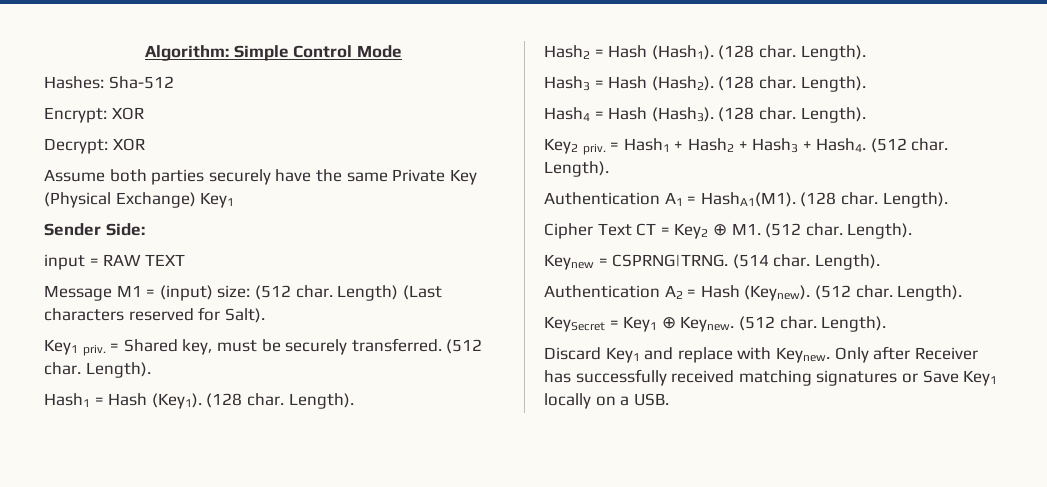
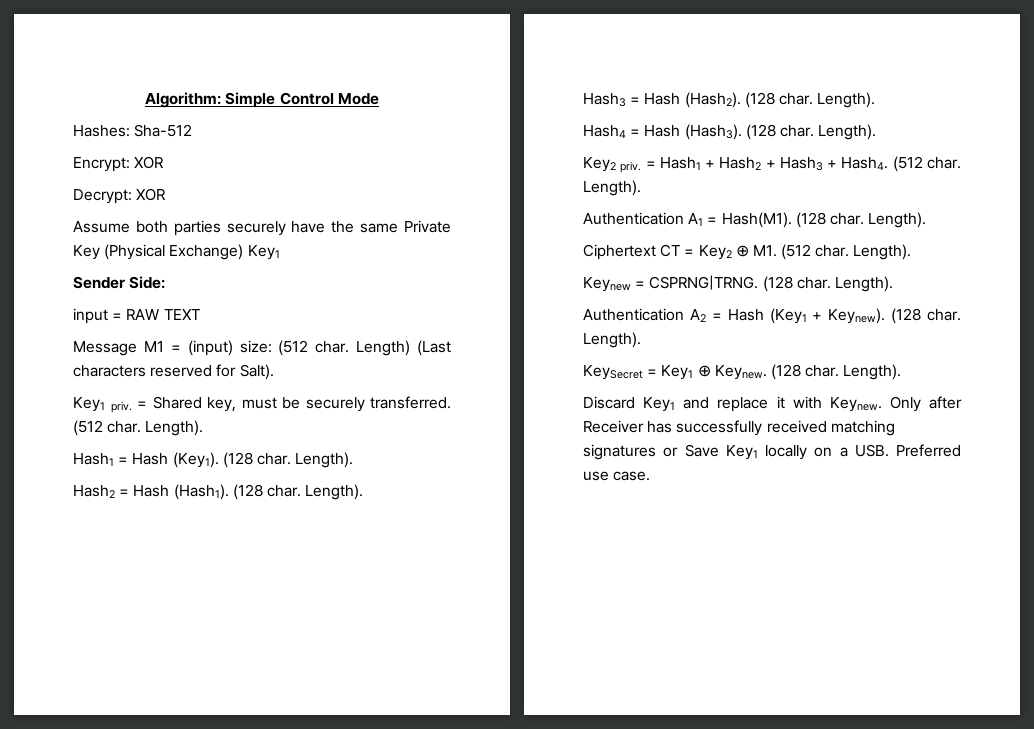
- Authentication A1 = HashA1(M1). (128 char. Length).
- Cipher Text CT = Key2 ⊕ M1. (512 char.
+ Authentication A1 = Hash(M1). (128 char. Length).
+ Ciphertext CT = Key2 ⊕ M1. (512 char.
- Keynew = CSPRNG|TRNG. (514 char.
+ Keynew = CSPRNG|TRNG. (128 char.
- Authentication A2 = Hash (Keynew). (512 char.
+ Authentication A2 = Hash (Key1 + Keynew). (128 char.
- KeySecret = Key1 ⊕ Keynew. (512 char.
+ KeySecret = Key1 ⊕ Keynew. (128 char.
- Discard Key1 and replace with Keynew.
+ Discard Key1 and replace it with Keynew.
- Only after Receiver has successfully received matching signatures or Save Key1 locally on a USB.
+ Only after Receiver has successfully received matching signatures or Save Key1 locally on a USB. Preferred use case.

